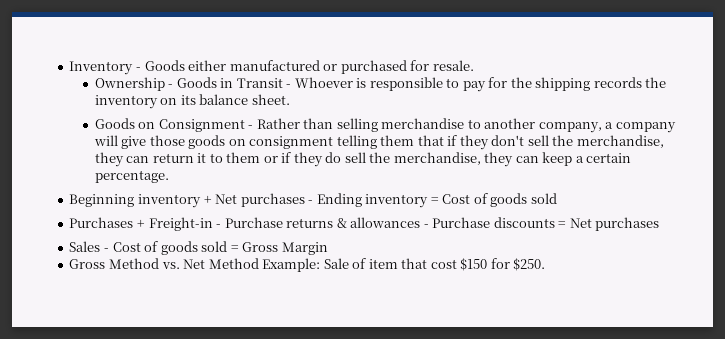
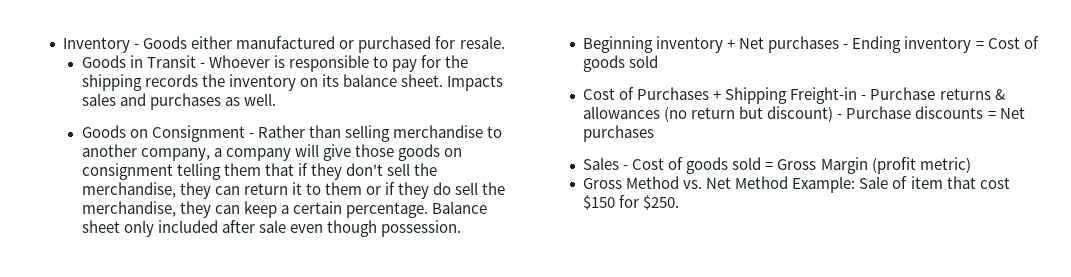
- Ownership - Goods in Transit - Whoever is responsible to pay for the shipping records the inventory on its balance sheet.
+ Goods in Transit - Whoever is responsible to pay for the shipping records the inventory on its balance sheet. Impacts sales and purchases as well.
+ Balance sheet only included after sale even though possession.
- Purchases + Freight-in - Purchase returns & allowances - Purchase discounts = Net purchases
+ Cost of Purchases + Shipping Freight-in - Purchase returns & allowances (no return but discount) - Purchase discounts = Net purchases
- Sales - Cost of goods sold = Gross Margin
+ Sales - Cost of goods sold = Gross Margin (profit metric)

